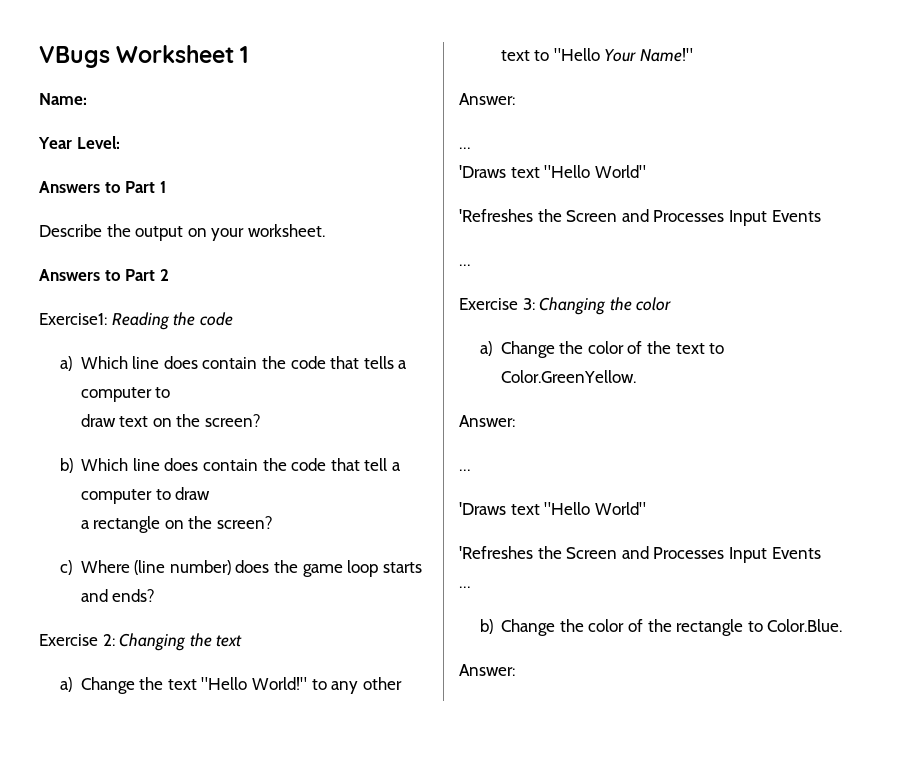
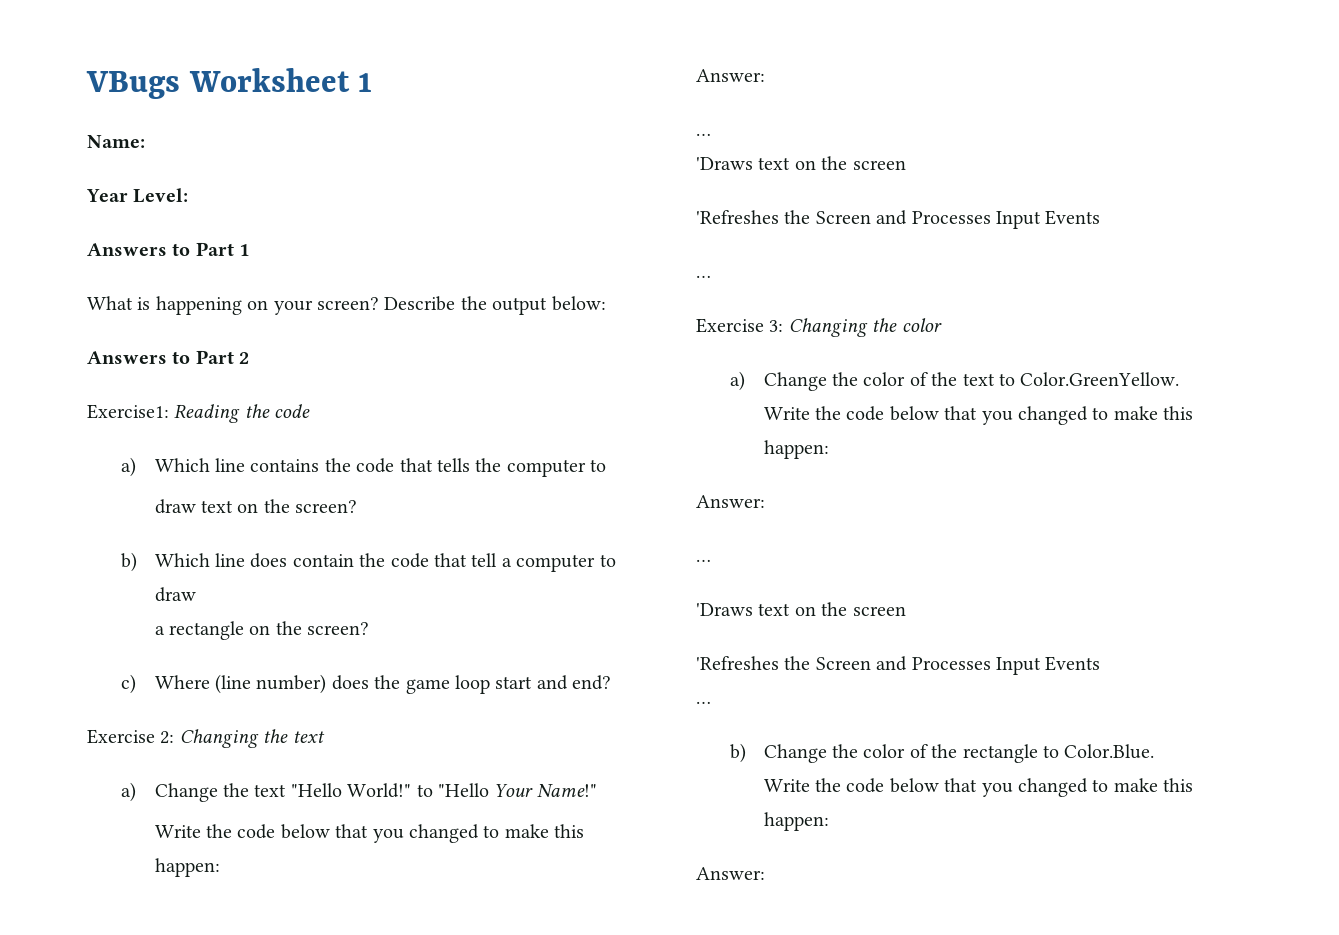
- Describe the output on your worksheet.
+ What is happening on your screen? Describe the output below:
- a) Which line does contain the code that tells a computer to
+ a) Which line contains the code that tells the computer to
- c) Where (line number) does the game loop starts and ends?
+ c) Where (line number) does the game loop start and end?
- a) Change the text "Hello World!" to any other text to "Hello Your Name!"
+ a) Change the text "Hello World!" to "Hello Your Name!"
+ Write the code below that you changed to make this happen:
  Answer:
  …
- 'Draws text "Hello World"
+ 'Draws text on the screen
  a) Change the color of the text to Color.GreenYellow.
+ Write the code below that you changed to make this happen:
  Answer:
  …
- 'Draws text "Hello World"
+ 'Draws text on the screen
  b) Change the color of the rectangle to Color.Blue.
+ Write the code below that you changed to make this happen:

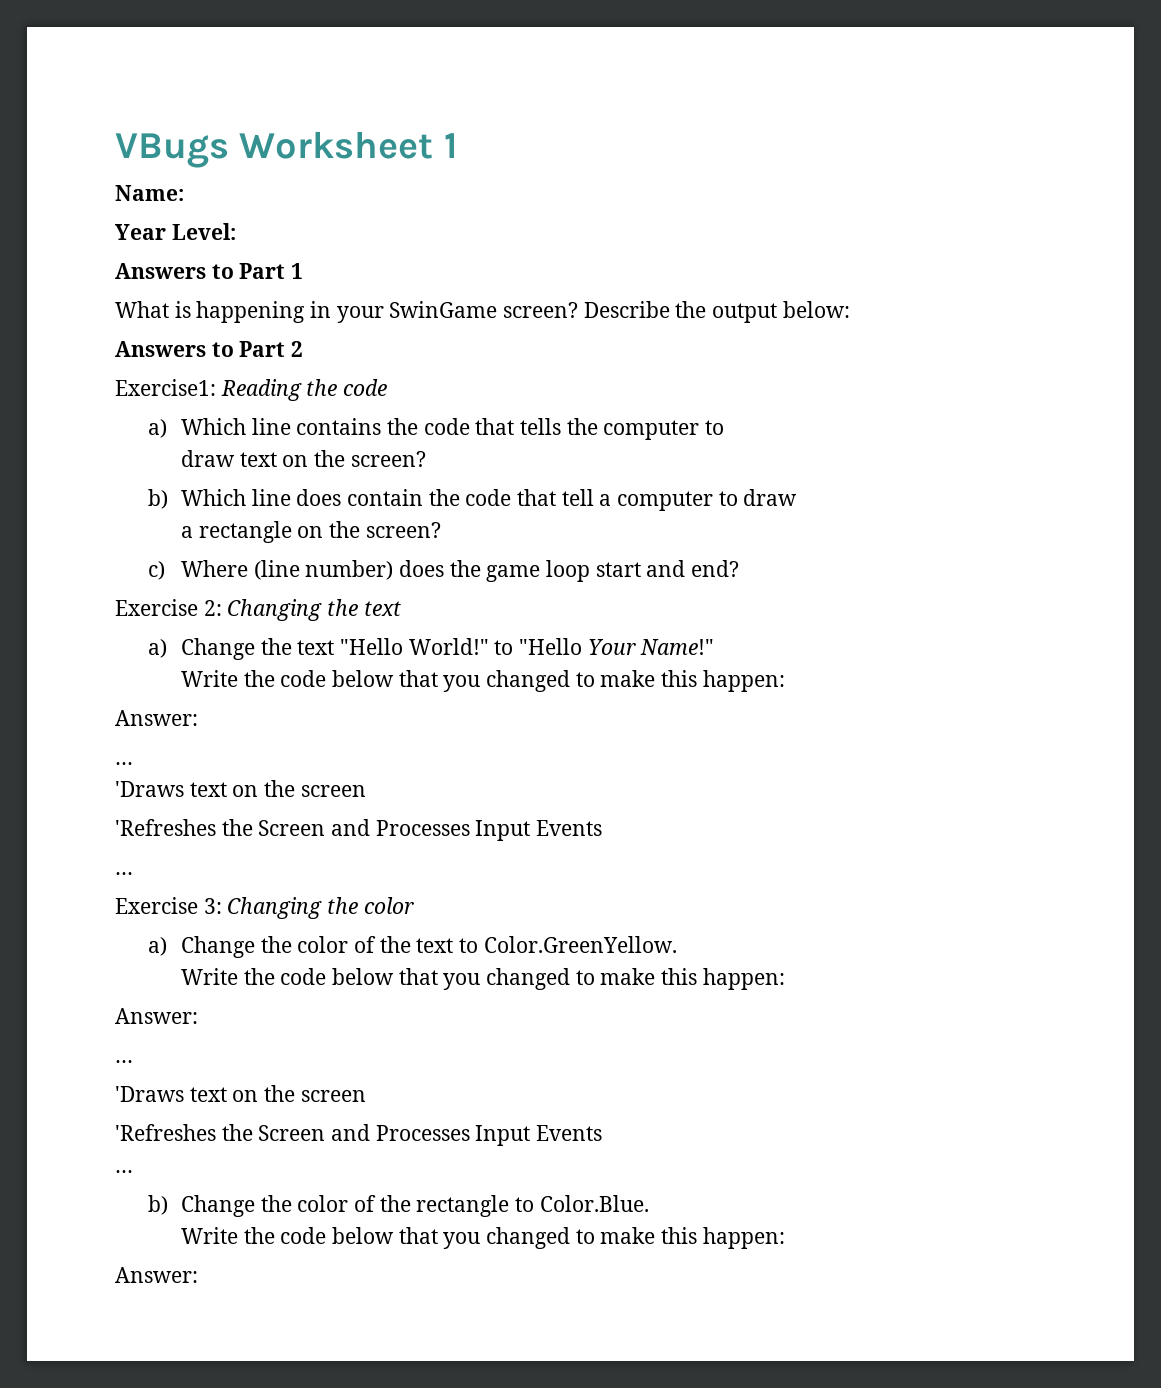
- What is happening on your screen?
+ What is happening in your SwinGame screen?

